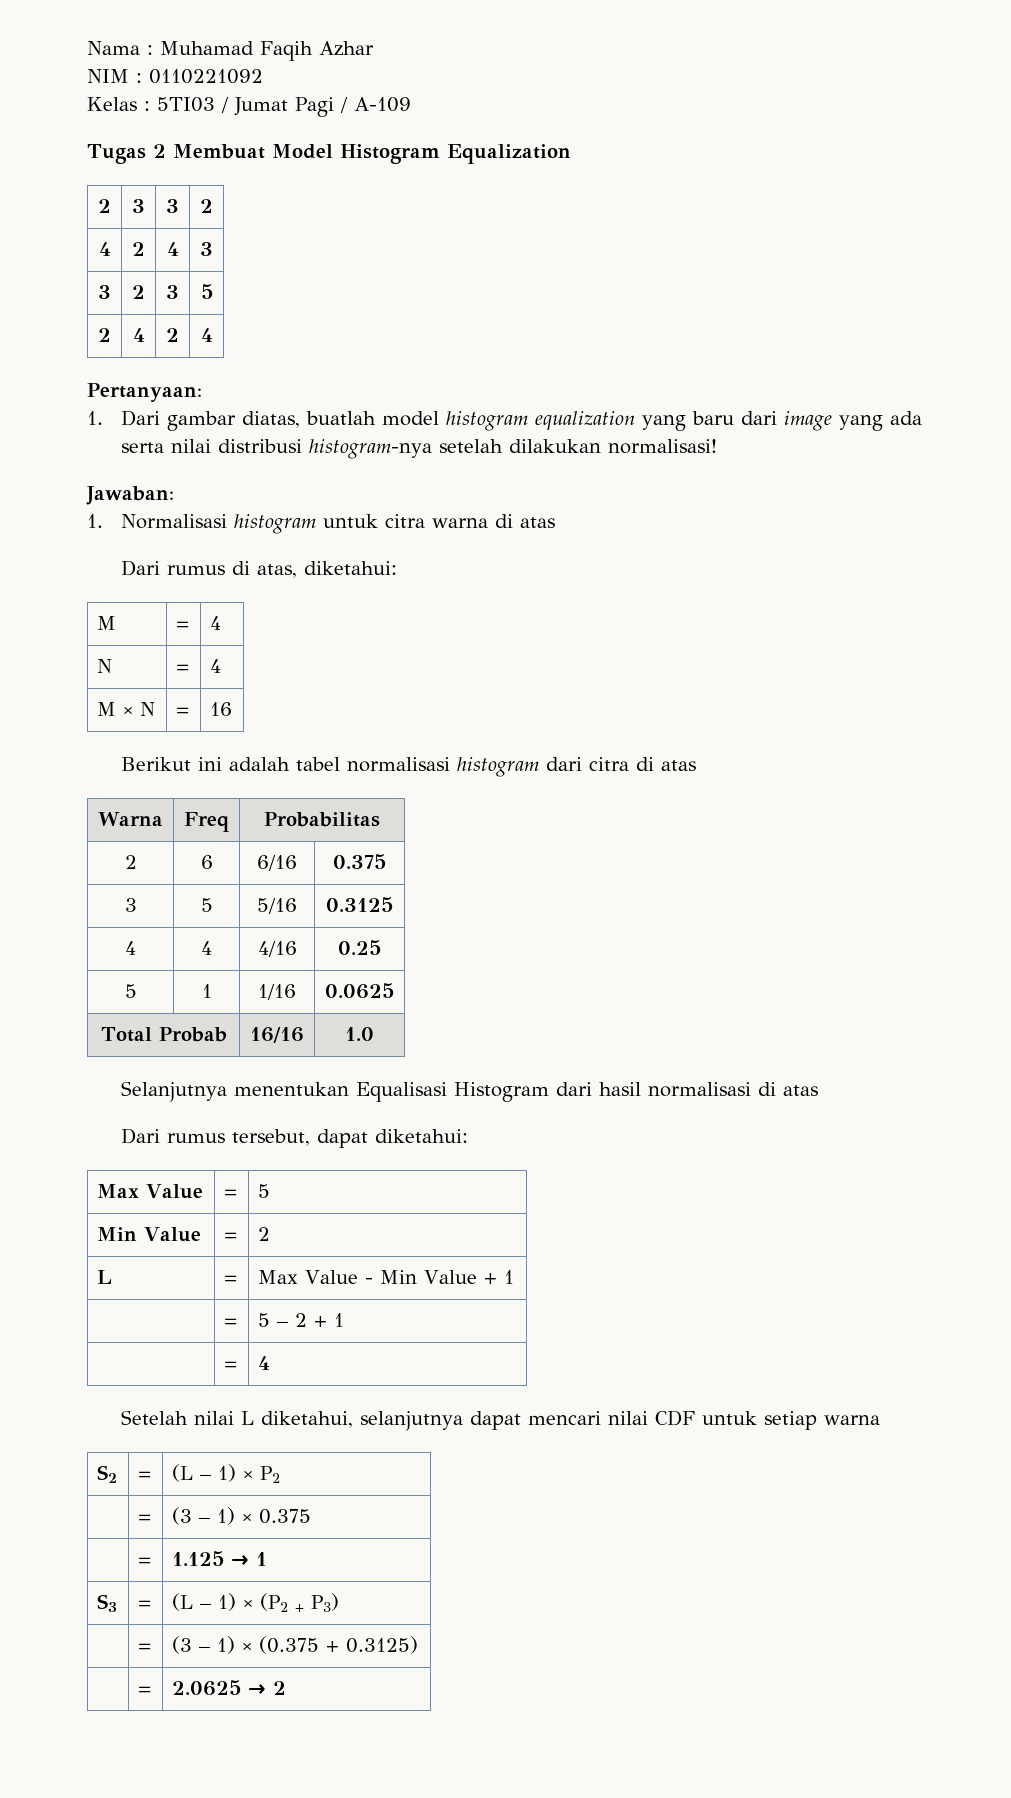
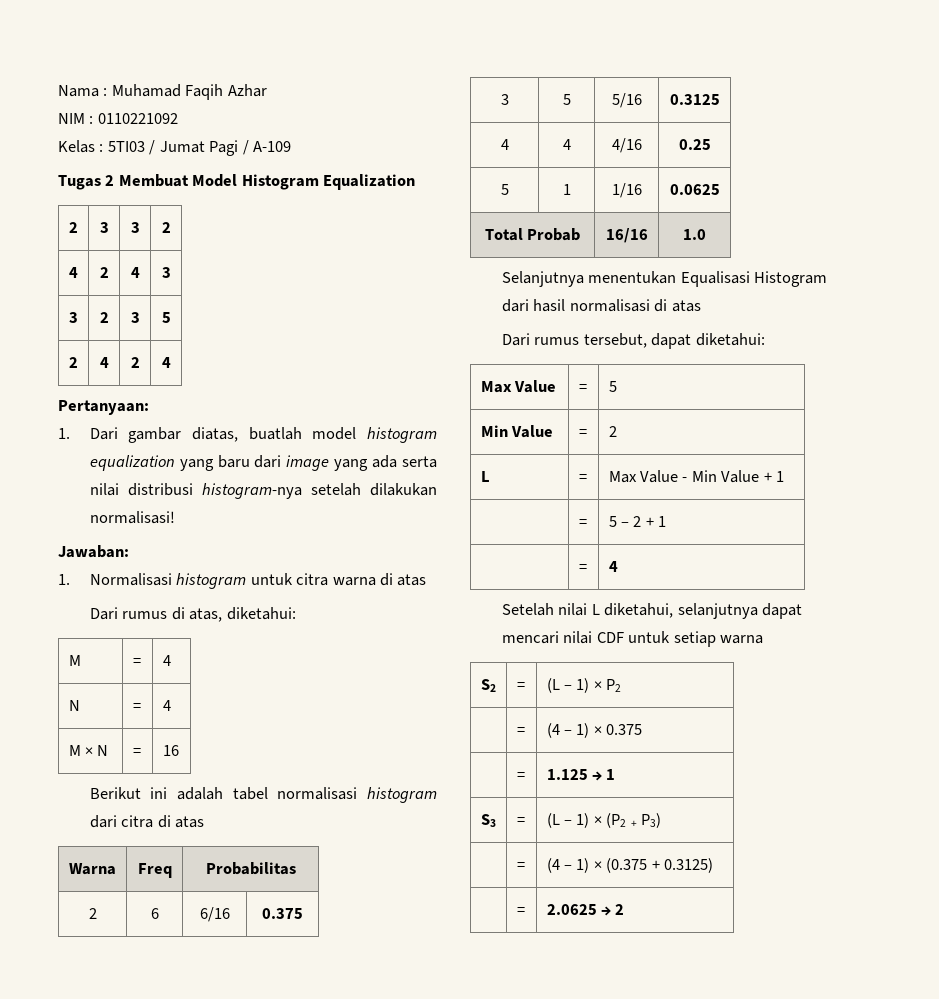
- | = | (3 – 1) × 0.375
+ | = | (4 – 1) × 0.375
- | = | (3 – 1) × (0.375 + 0.3125)
+ | = | (4 – 1) × (0.375 + 0.3125)

